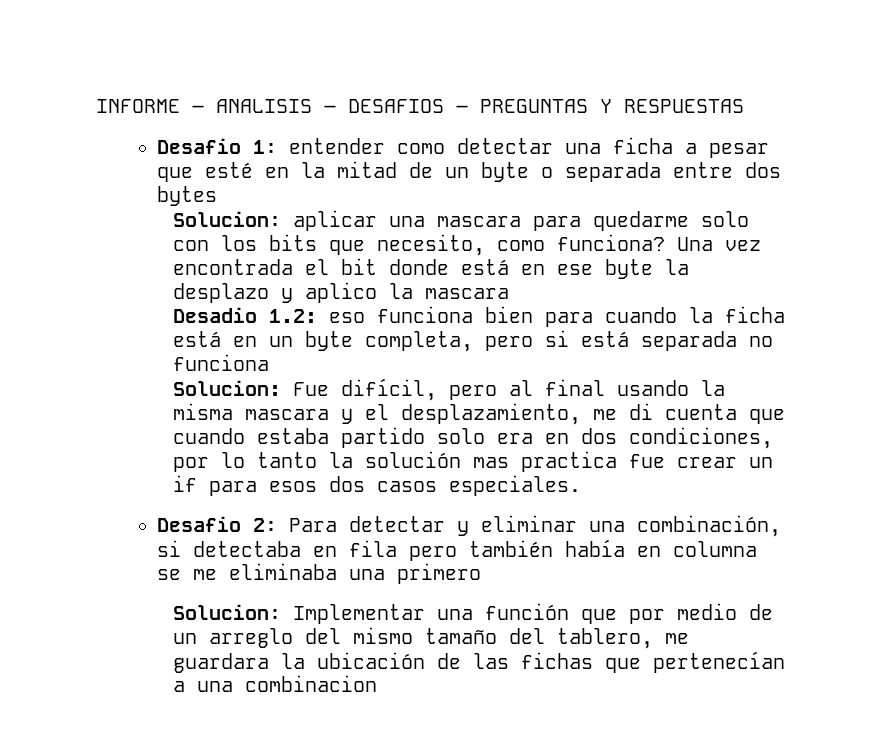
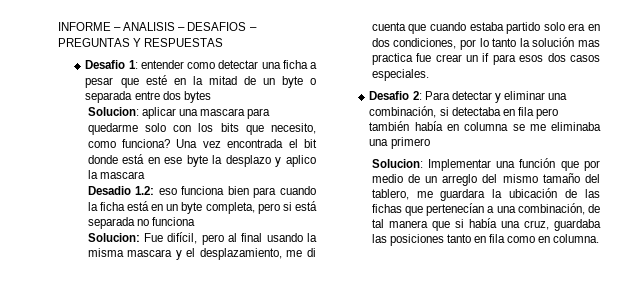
- Solucion: Implementar una función que por medio de un arreglo del mismo tamaño del tablero, me guardara la ubicación de las fichas que pertenecían a una combinacion
+ Solucion: Implementar una función que por medio de un arreglo del mismo tamaño del tablero, me guardara la ubicación de las fichas que pertenecían a una combinación, de tal manera que si había una cruz, guardaba las posiciones tanto en fila como en columna.

